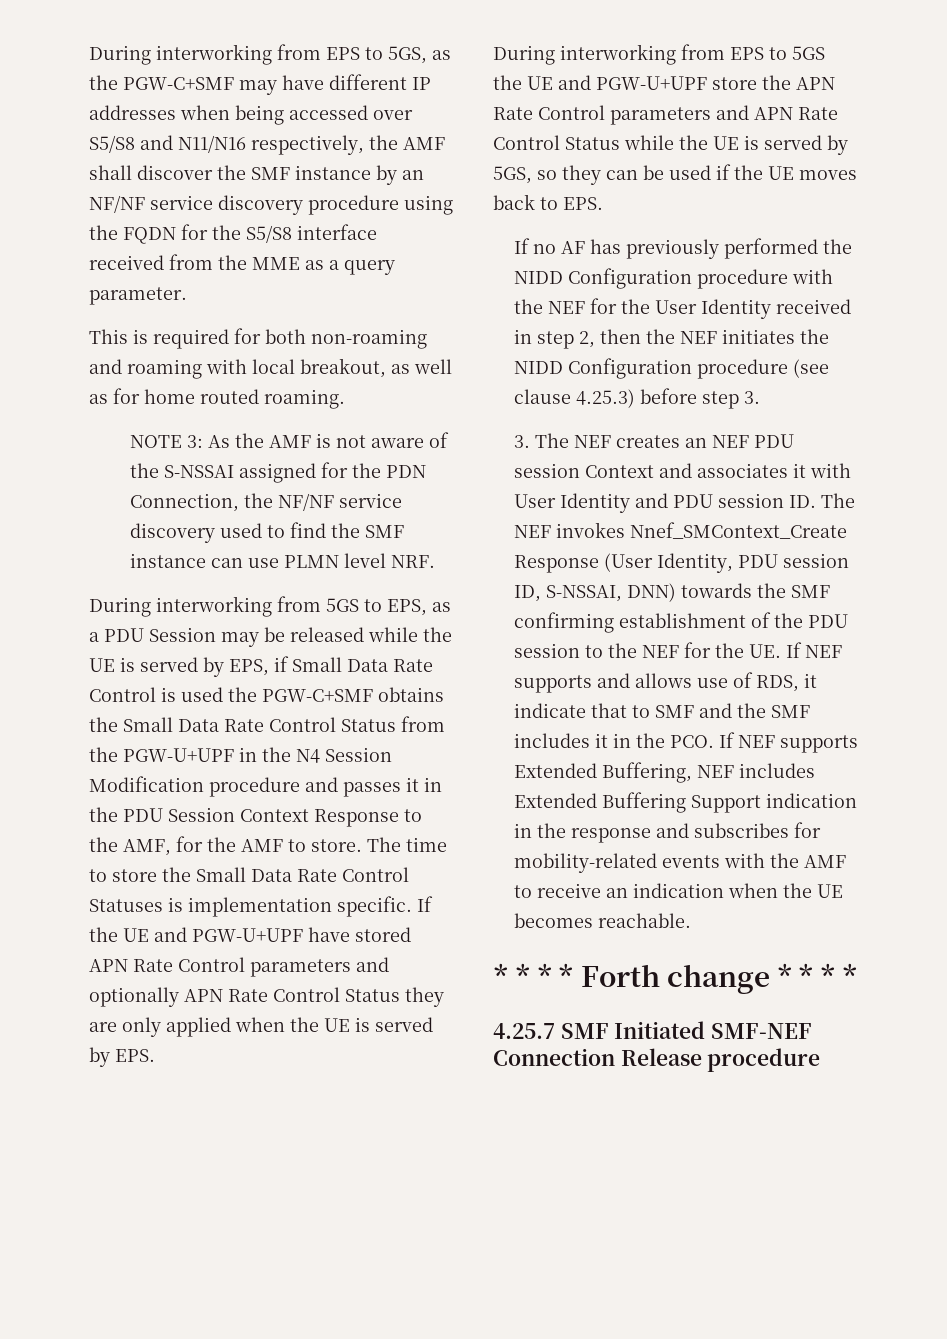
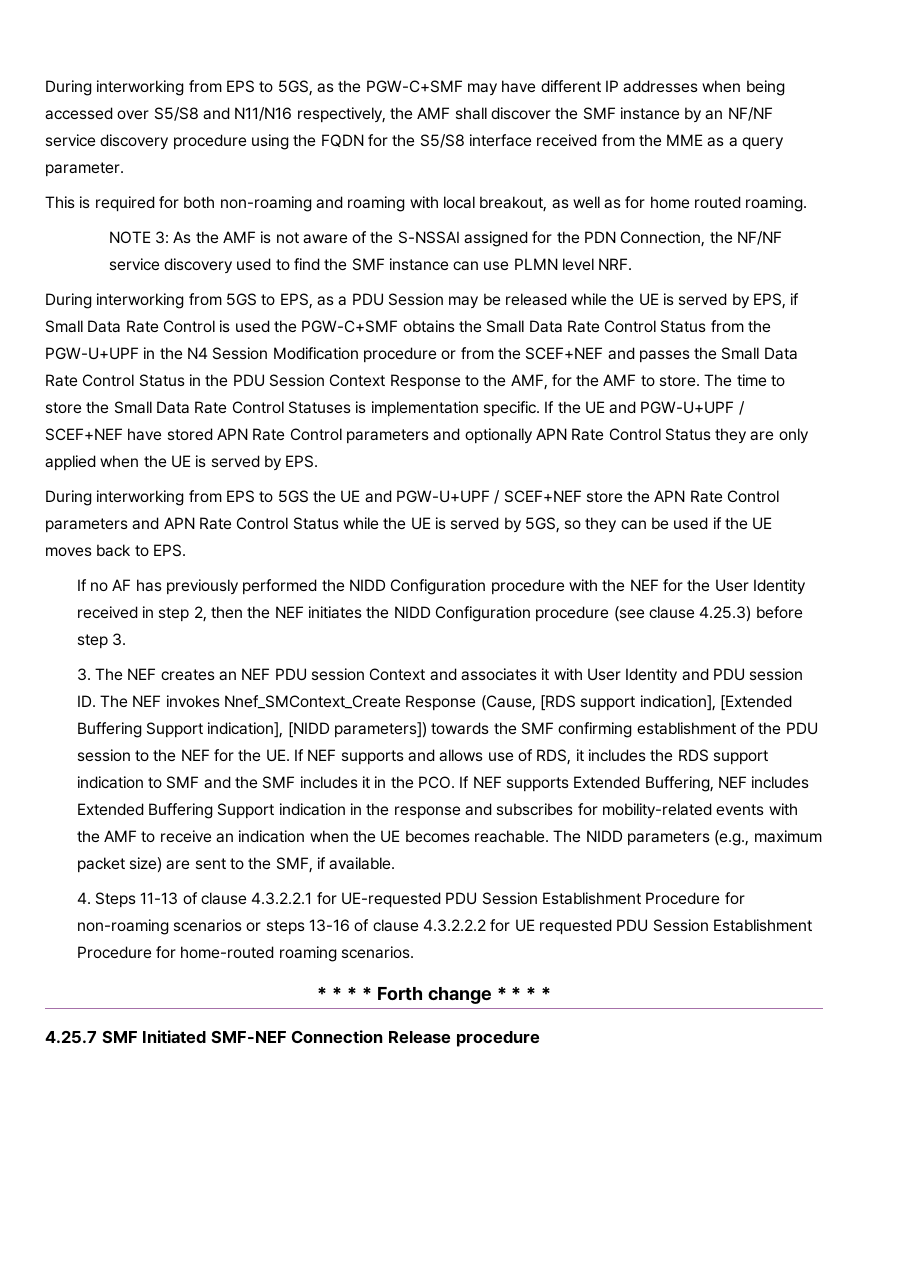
- During interworking from 5GS to EPS, as a PDU Session may be released while the UE is served by EPS, if Small Data Rate Control is used the PGW-C+SMF obtains the Small Data Rate Control Status from the PGW-U+UPF in the N4 Session Modification procedure and passes it in the PDU Session Context Response to the AMF, for the AMF to store.
+ During interworking from 5GS to EPS, as a PDU Session may be released while the UE is served by EPS, if Small Data Rate Control is used the PGW-C+SMF obtains the Small Data Rate Control Status from the PGW-U+UPF in the N4 Session Modification procedure or from the SCEF+NEF and passes the Small Data Rate Control Status in the PDU Session Context Response to the AMF, for the AMF to store.
- If the UE and PGW-U+UPF have stored APN Rate Control parameters and optionally APN Rate Control Status they are only applied when the UE is served by EPS.
+ If the UE and PGW-U+UPF / SCEF+NEF have stored APN Rate Control parameters and optionally APN Rate Control Status they are only applied when the UE is served by EPS.
- During interworking from EPS to 5GS the UE and PGW-U+UPF store the APN Rate Control parameters and APN Rate Control Status while the UE is served by 5GS, so they can be used if the UE moves back to EPS.
+ During interworking from EPS to 5GS the UE and PGW-U+UPF / SCEF+NEF store the APN Rate Control parameters and APN Rate Control Status while the UE is served by 5GS, so they can be used if the UE moves back to EPS.
- 3. The NEF creates an NEF PDU session Context and associates it with User Identity and PDU session ID. The NEF invokes Nnef_SMContext_Create Response (User Identity, PDU session ID, S-NSSAI, DNN) towards the SMF confirming establishment of the PDU session to the NEF for the UE. If NEF supports and allows use of RDS, it indicate that to SMF and the SMF includes it in the PCO. If NEF supports Extended Buffering, NEF includes Extended Buffering Support indication in the response and subscribes for mobility-related events with the AMF to receive an indication when the UE becomes reachable.
+ 3. The NEF creates an NEF PDU session Context and associates it with User Identity and PDU session ID. The NEF invokes Nnef_SMContext_Create Response (Cause, [RDS support indication], [Extended Buffering Support indication], [NIDD parameters]) towards the SMF confirming establishment of the PDU session to the NEF for the UE. If NEF supports and allows use of RDS, it includes the RDS support indication to SMF and the SMF includes it in the PCO. If NEF supports Extended Buffering, NEF includes Extended Buffering Support indication in the response and subscribes for mobility-related events with the AMF to receive an indication when the UE becomes reachable. The NIDD parameters (e.g., maximum packet size) are sent to the SMF, if available.
+ 4. Steps 11-13 of clause 4.3.2.2.1 for UE-requested PDU Session Establishment Procedure for non-roaming scenarios or steps 13-16 of clause 4.3.2.2.2 for UE requested PDU Session Establishment Procedure for home-routed roaming scenarios.

